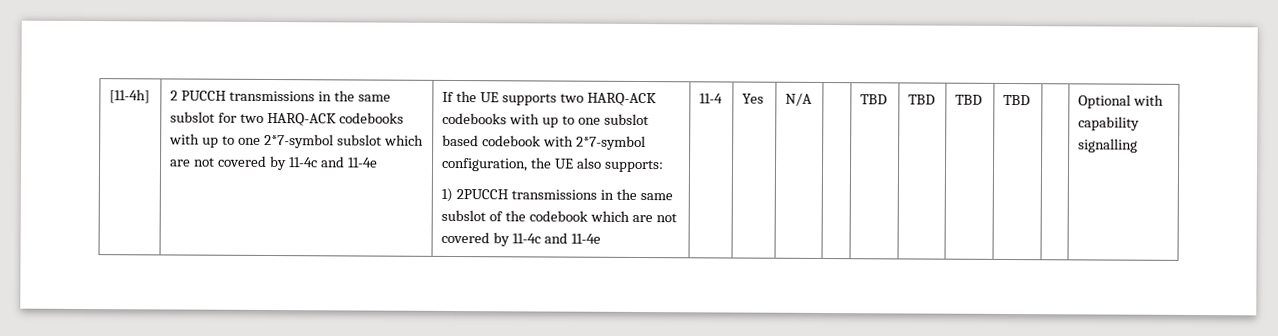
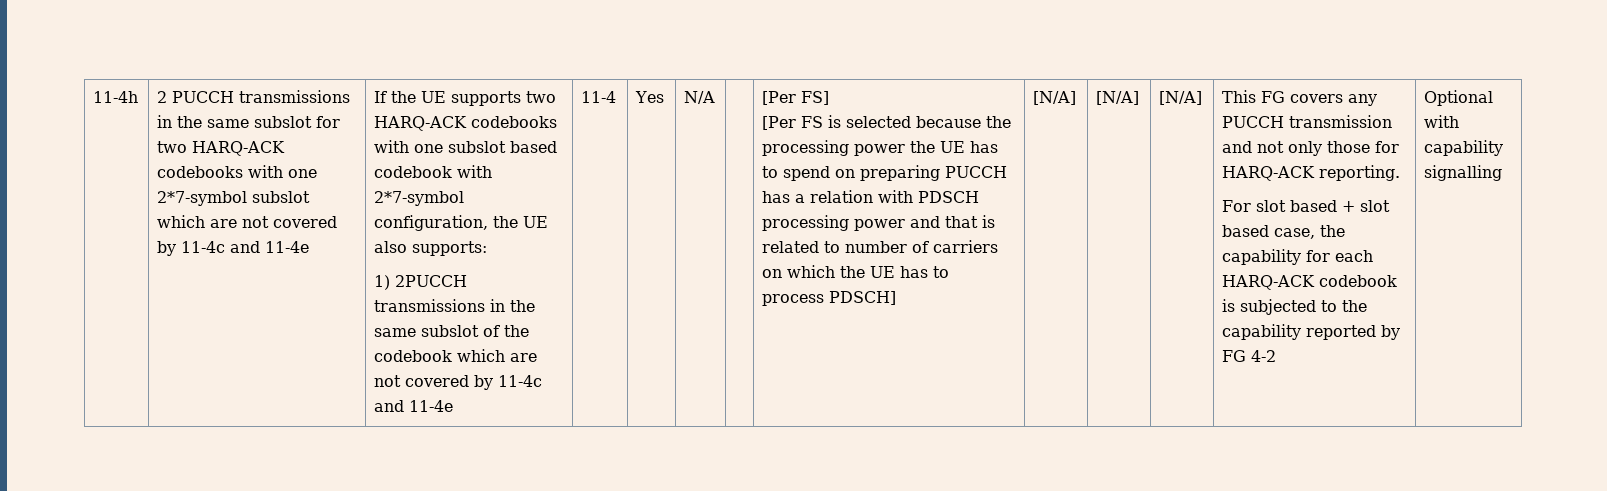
- [11-4h]
+ 11-4h
- 2 PUCCH transmissions in the same subslot for two HARQ-ACK codebooks with up to one 2*7-symbol subslot which are not covered by 11-4c and 11-4e
+ 2 PUCCH transmissions in the same subslot for two HARQ-ACK codebooks with one 2*7-symbol subslot which are not covered by 11-4c and 11-4e
- If the UE supports two HARQ-ACK codebooks with up to one subslot based codebook with 2*7-symbol configuration, the UE also supports:
+ If the UE supports two HARQ-ACK codebooks with one subslot based codebook with 2*7-symbol configuration, the UE also supports:
- TBD | TBD | TBD | TBD
+ [Per FS]
+ [Per FS is selected because the processing power the UE has to spend on preparing PUCCH has a relation with PDSCH processing power and that is related to number of carriers on which the UE has to process PDSCH] | [N/A] | [N/A] | [N/A] | This FG covers any PUCCH transmission and not only those for HARQ-ACK reporting.
+ For slot based + slot based case, the capability for each HARQ-ACK codebook is subjected to the capability reported by FG 4-2

